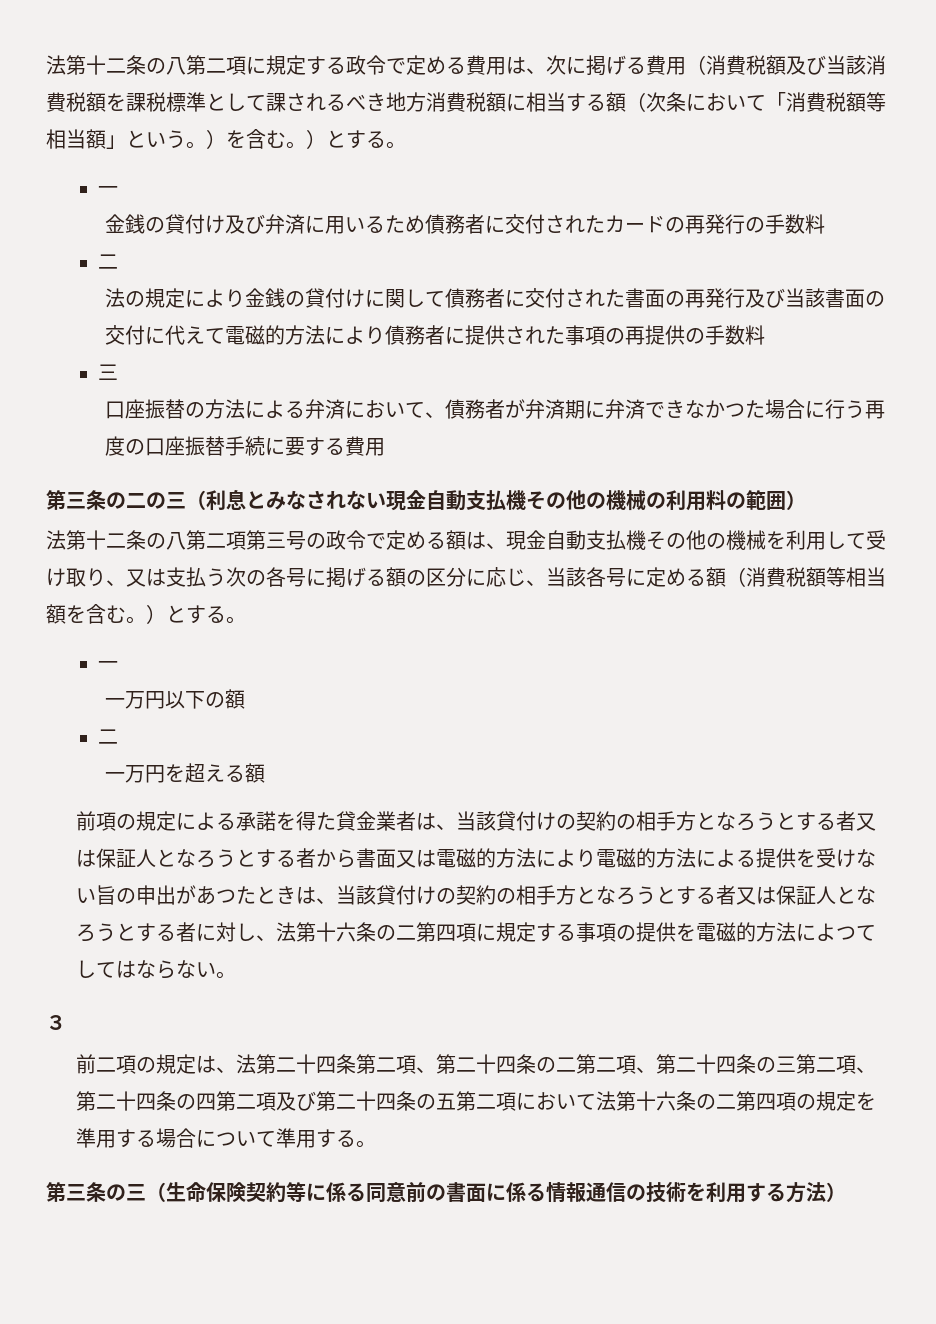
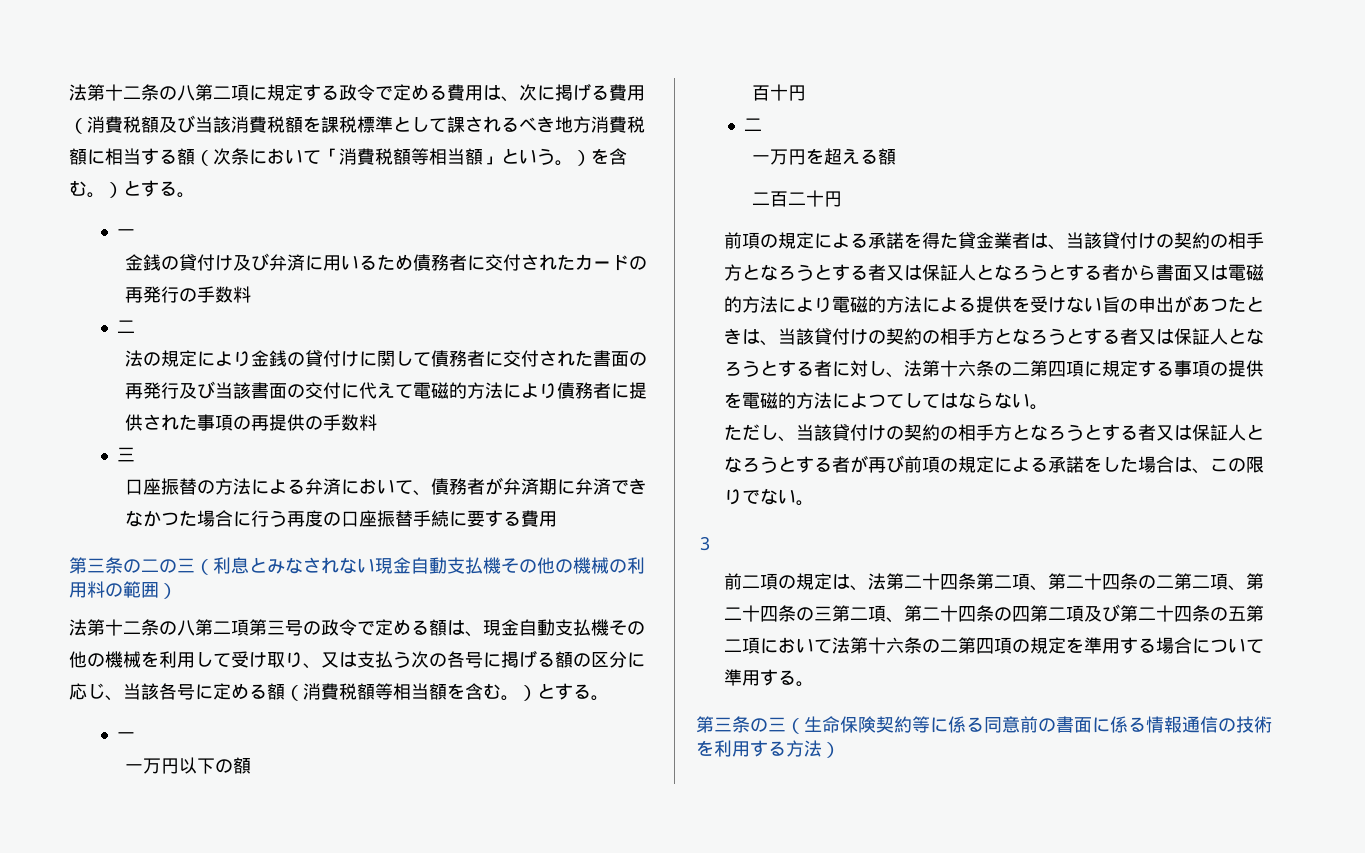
+ 百十円
+ 二百二十円
+ ただし、当該貸付けの契約の相手方となろうとする者又は保証人となろうとする者が再び前項の規定による承諾をした場合は、この限りでない。

